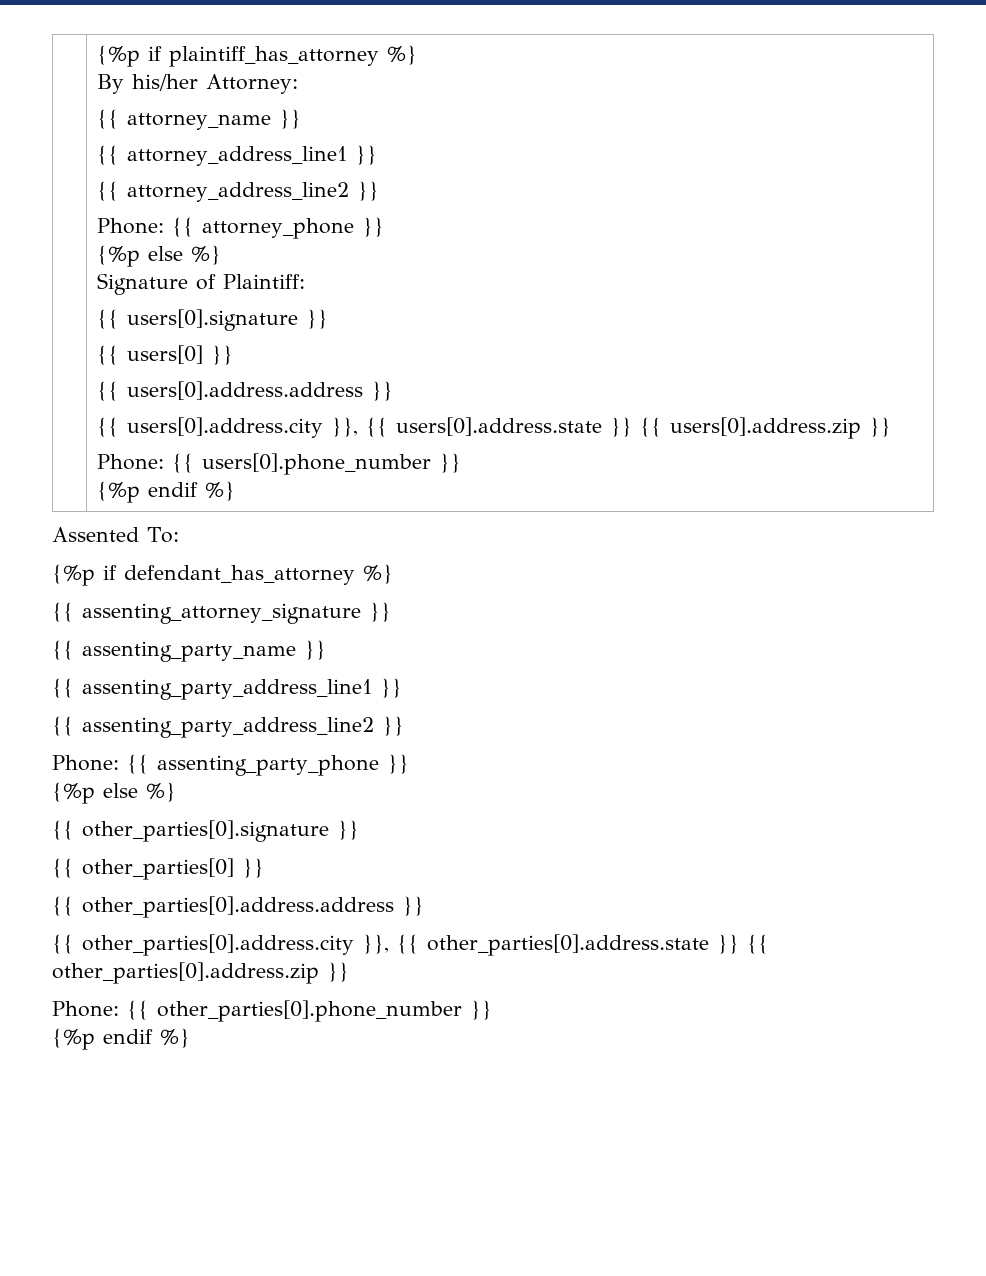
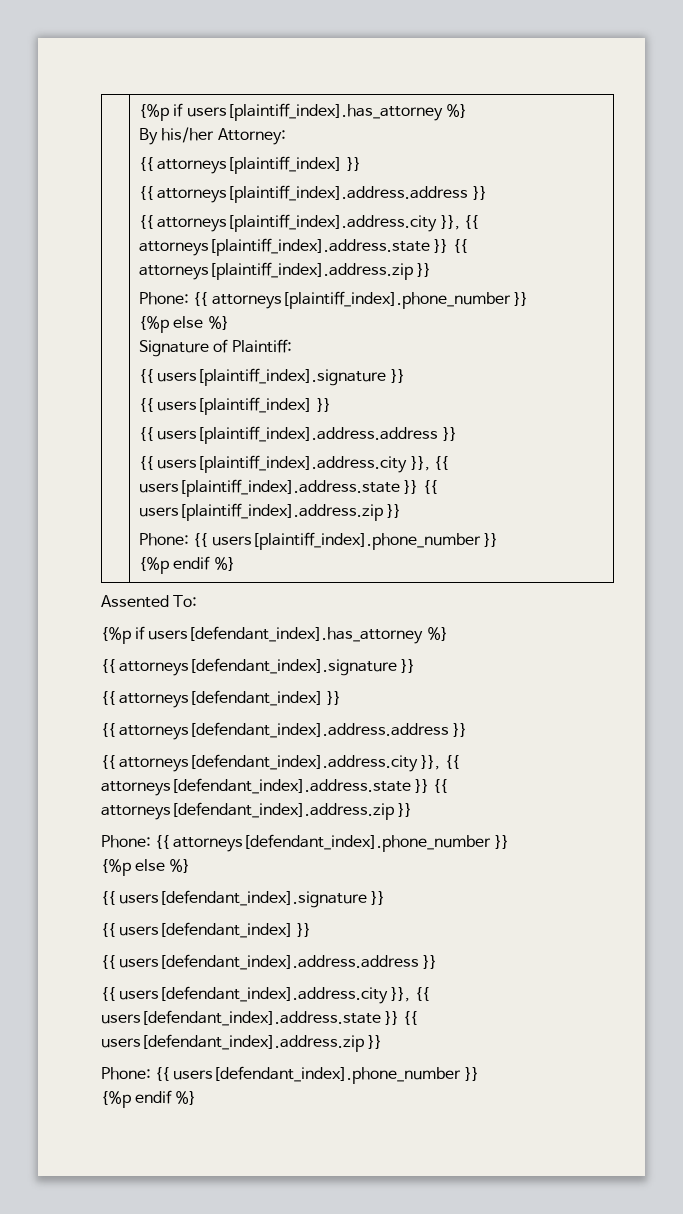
- {%p if plaintiff_has_attorney %}
+ {%p if users[plaintiff_index].has_attorney %}
- {{ attorney_name }}
- {{ attorney_address_line1 }}
- {{ attorney_address_line2 }}
- Phone: {{ attorney_phone }}
+ {{ attorneys[plaintiff_index] }}
+ {{ attorneys[plaintiff_index].address.address }}
+ {{ attorneys[plaintiff_index].address.city }}, {{ attorneys[plaintiff_index].address.state }} {{ attorneys[plaintiff_index].address.zip }}
+ Phone: {{ attorneys[plaintiff_index].phone_number }}
- {{ users[0].signature }}
- {{ users[0] }}
- {{ users[0].address.address }}
- {{ users[0].address.city }}, {{ users[0].address.state }} {{ users[0].address.zip }}
- Phone: {{ users[0].phone_number }}
+ {{ users[plaintiff_index].signature }}
+ {{ users[plaintiff_index] }}
+ {{ users[plaintiff_index].address.address }}
+ {{ users[plaintiff_index].address.city }}, {{ users[plaintiff_index].address.state }} {{ users[plaintiff_index].address.zip }}
+ Phone: {{ users[plaintiff_index].phone_number }}
- {%p if defendant_has_attorney %}
- {{ assenting_attorney_signature }}
- {{ assenting_party_name }}
- {{ assenting_party_address_line1 }}
- {{ assenting_party_address_line2 }}
- Phone: {{ assenting_party_phone }}
+ {%p if users[defendant_index].has_attorney %}
+ {{ attorneys[defendant_index].signature }}
+ {{ attorneys[defendant_index] }}
+ {{ attorneys[defendant_index].address.address }}
+ {{ attorneys[defendant_index].address.city }}, {{ attorneys[defendant_index].address.state }} {{ attorneys[defendant_index].address.zip }}
+ Phone: {{ attorneys[defendant_index].phone_number }}
- {{ other_parties[0].signature }}
- {{ other_parties[0] }}
- {{ other_parties[0].address.address }}
- {{ other_parties[0].address.city }}, {{ other_parties[0].address.state }} {{ other_parties[0].address.zip }}
- Phone: {{ other_parties[0].phone_number }}
+ {{ users[defendant_index].signature }}
+ {{ users[defendant_index] }}
+ {{ users[defendant_index].address.address }}
+ {{ users[defendant_index].address.city }}, {{ users[defendant_index].address.state }} {{ users[defendant_index].address.zip }}
+ Phone: {{ users[defendant_index].phone_number }}

